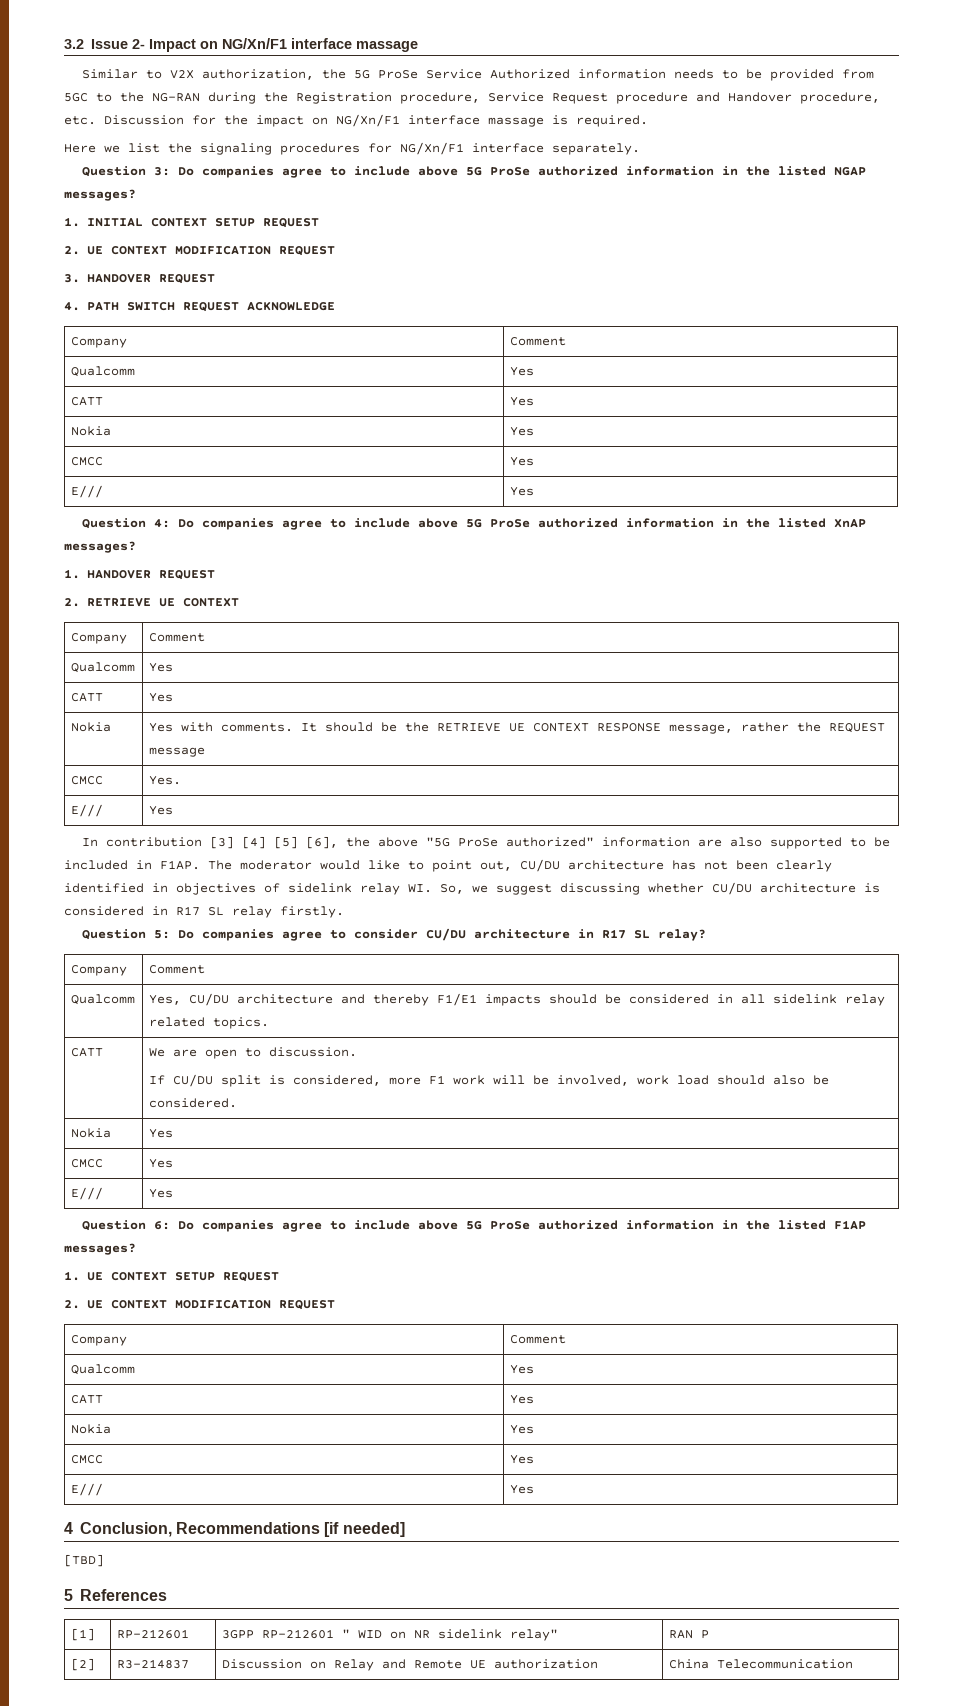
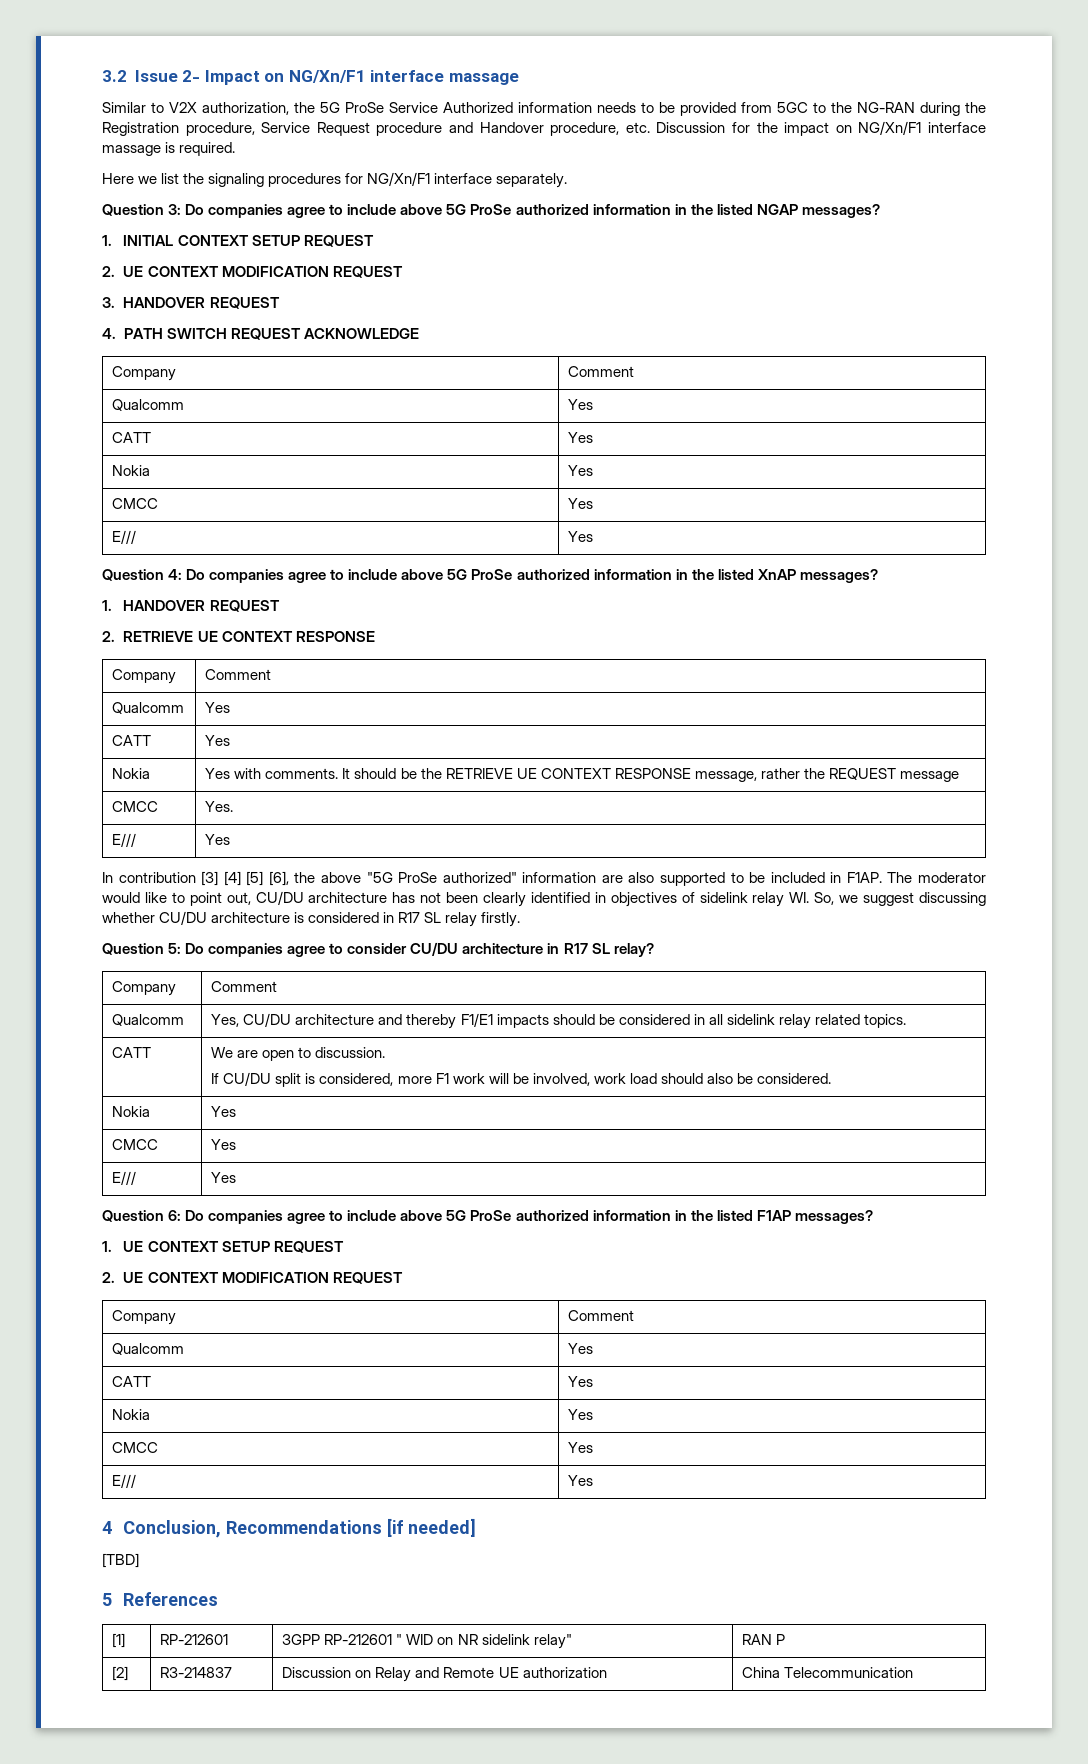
- 2. RETRIEVE UE CONTEXT
+ 2. RETRIEVE UE CONTEXT RESPONSE

